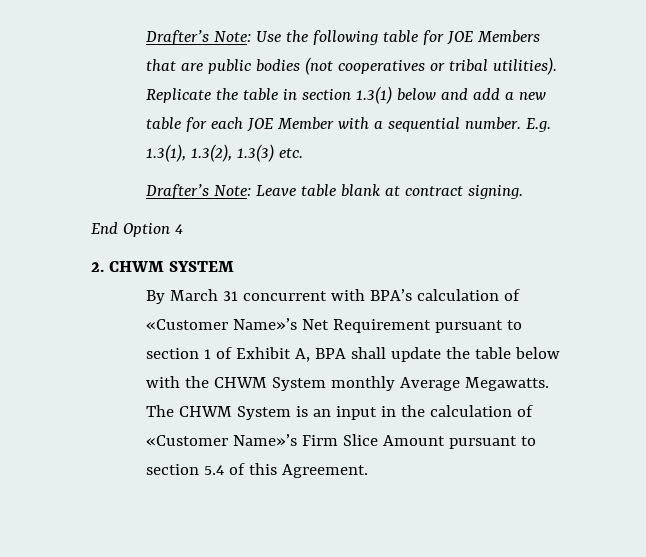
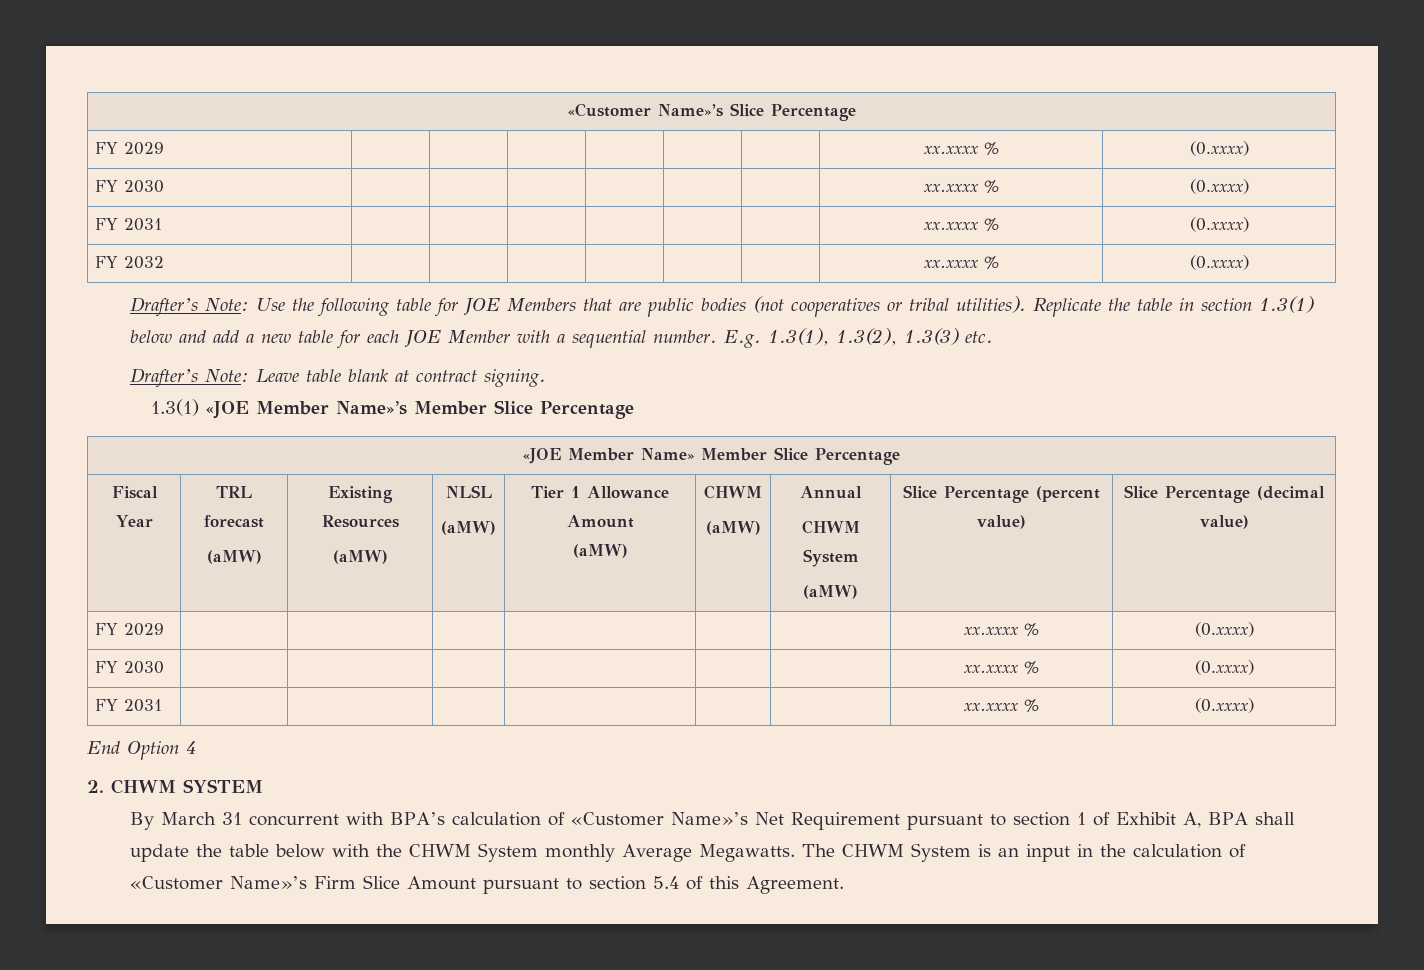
+ «Customer Name»’s Slice Percentage
+ FY 2029 | | | | | | | xx.xxxx % | (0.xxxx)
+ FY 2030 | | | | | | | xx.xxxx % | (0.xxxx)
+ FY 2031 | | | | | | | xx.xxxx % | (0.xxxx)
+ FY 2032 | | | | | | | xx.xxxx % | (0.xxxx)
+ 1.3(1) «JOE Member Name»’s Member Slice Percentage
+ «JOE Member Name» Member Slice Percentage
+ Fiscal Year | TRL forecast
+ (aMW) | Existing Resources
+ (aMW) | NLSL
+ (aMW) | Tier 1 Allowance Amount
+ (aMW) | CHWM
+ (aMW) | Annual
+ CHWM System
+ (aMW) | Slice Percentage (percent value) | Slice Percentage (decimal value)
+ FY 2029 | | | | | | | xx.xxxx % | (0.xxxx)
+ FY 2030 | | | | | | | xx.xxxx % | (0.xxxx)
+ FY 2031 | | | | | | | xx.xxxx % | (0.xxxx)

